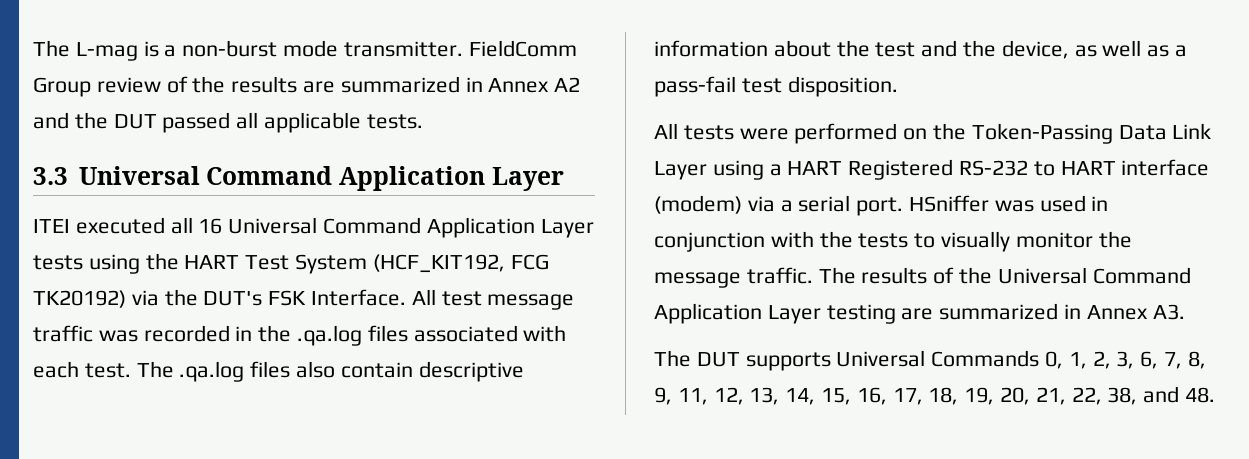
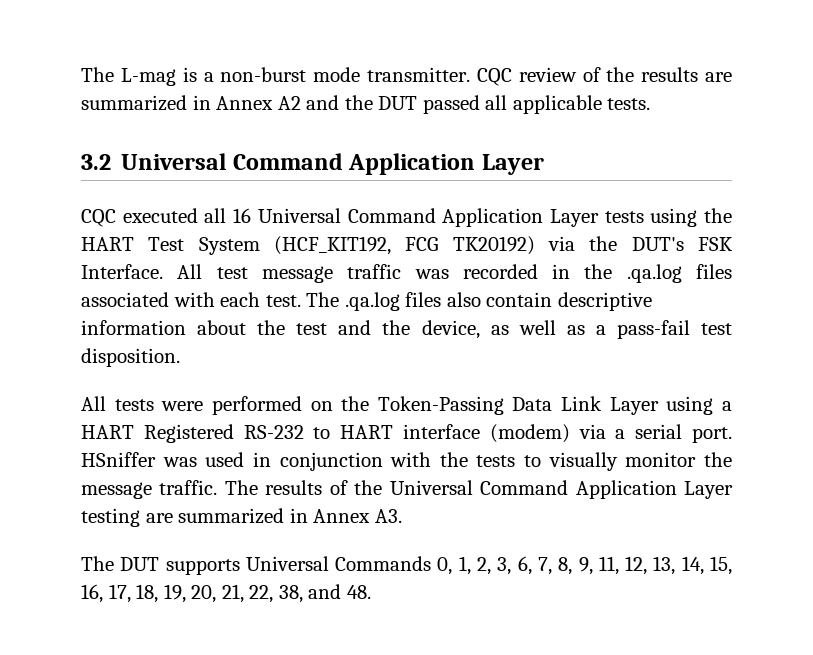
- FieldComm Group review of the results are summarized in Annex A2 and the DUT passed all applicable tests.
+ CQC review of the results are summarized in Annex A2 and the DUT passed all applicable tests.
- 3.3 Universal Command Application Layer
+ 3.2 Universal Command Application Layer
- ITEI executed all 16 Universal Command Application Layer tests using the HART Test System (HCF_KIT192, FCG TK20192) via the DUT's FSK Interface.
+ CQC executed all 16 Universal Command Application Layer tests using the HART Test System (HCF_KIT192, FCG TK20192) via the DUT's FSK Interface.

